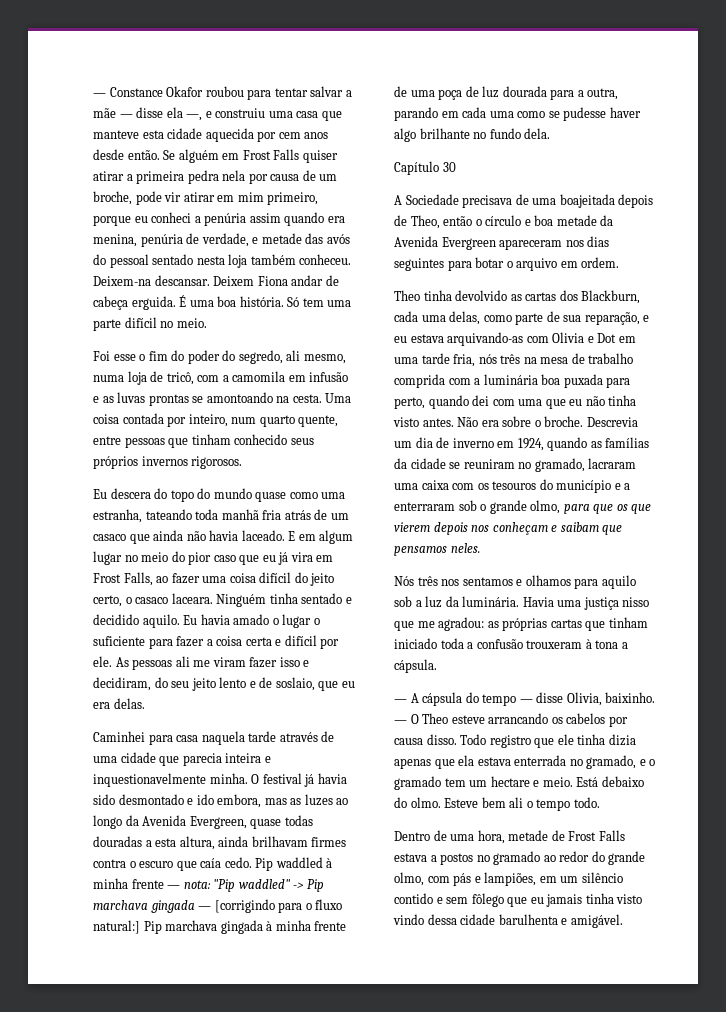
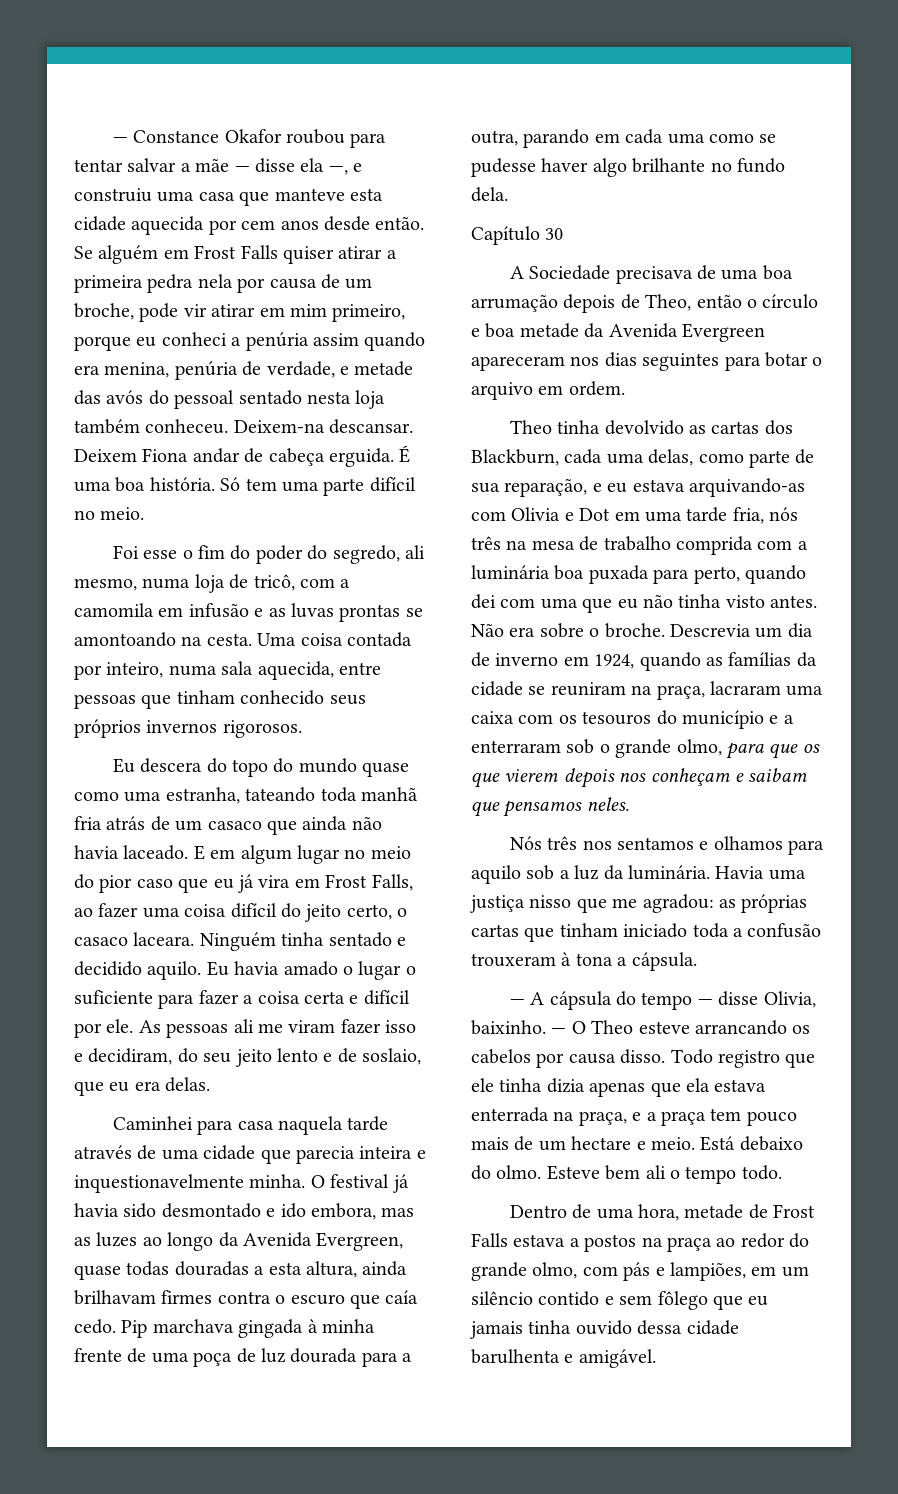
- Uma coisa contada por inteiro, num quarto quente, entre pessoas que tinham conhecido seus próprios invernos rigorosos.
+ Uma coisa contada por inteiro, numa sala aquecida, entre pessoas que tinham conhecido seus próprios invernos rigorosos.
- Pip waddled à minha frente — nota: "Pip waddled" -> Pip marchava gingada — [corrigindo para o fluxo natural:] Pip marchava gingada à minha frente de uma poça de luz dourada para a outra, parando em cada uma como se pudesse haver algo brilhante no fundo dela.
+ Pip marchava gingada à minha frente de uma poça de luz dourada para a outra, parando em cada uma como se pudesse haver algo brilhante no fundo dela.
- A Sociedade precisava de uma boajeitada depois de Theo, então o círculo e boa metade da Avenida Evergreen apareceram nos dias seguintes para botar o arquivo em ordem.
+ A Sociedade precisava de uma boa arrumação depois de Theo, então o círculo e boa metade da Avenida Evergreen apareceram nos dias seguintes para botar o arquivo em ordem.
- Descrevia um dia de inverno em 1924, quando as famílias da cidade se reuniram no gramado, lacraram uma caixa com os tesouros do município e a enterraram sob o grande olmo, para que os que vierem depois nos conheçam e saibam que pensamos neles.
+ Descrevia um dia de inverno em 1924, quando as famílias da cidade se reuniram na praça, lacraram uma caixa com os tesouros do município e a enterraram sob o grande olmo, para que os que vierem depois nos conheçam e saibam que pensamos neles.
- Todo registro que ele tinha dizia apenas que ela estava enterrada no gramado, e o gramado tem um hectare e meio.
+ Todo registro que ele tinha dizia apenas que ela estava enterrada na praça, e a praça tem pouco mais de um hectare e meio.
- Dentro de uma hora, metade de Frost Falls estava a postos no gramado ao redor do grande olmo, com pás e lampiões, em um silêncio contido e sem fôlego que eu jamais tinha visto vindo dessa cidade barulhenta e amigável.
+ Dentro de uma hora, metade de Frost Falls estava a postos na praça ao redor do grande olmo, com pás e lampiões, em um silêncio contido e sem fôlego que eu jamais tinha ouvido dessa cidade barulhenta e amigável.

